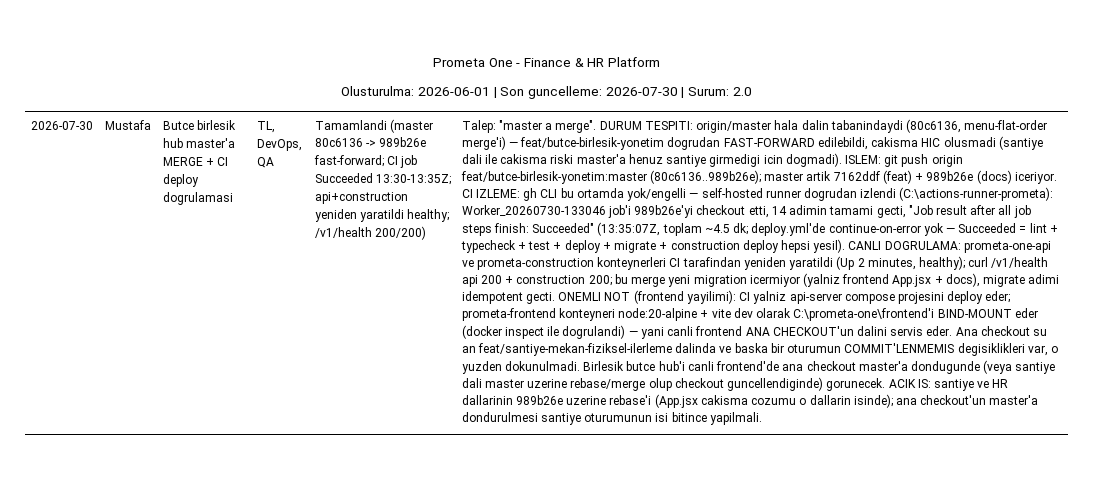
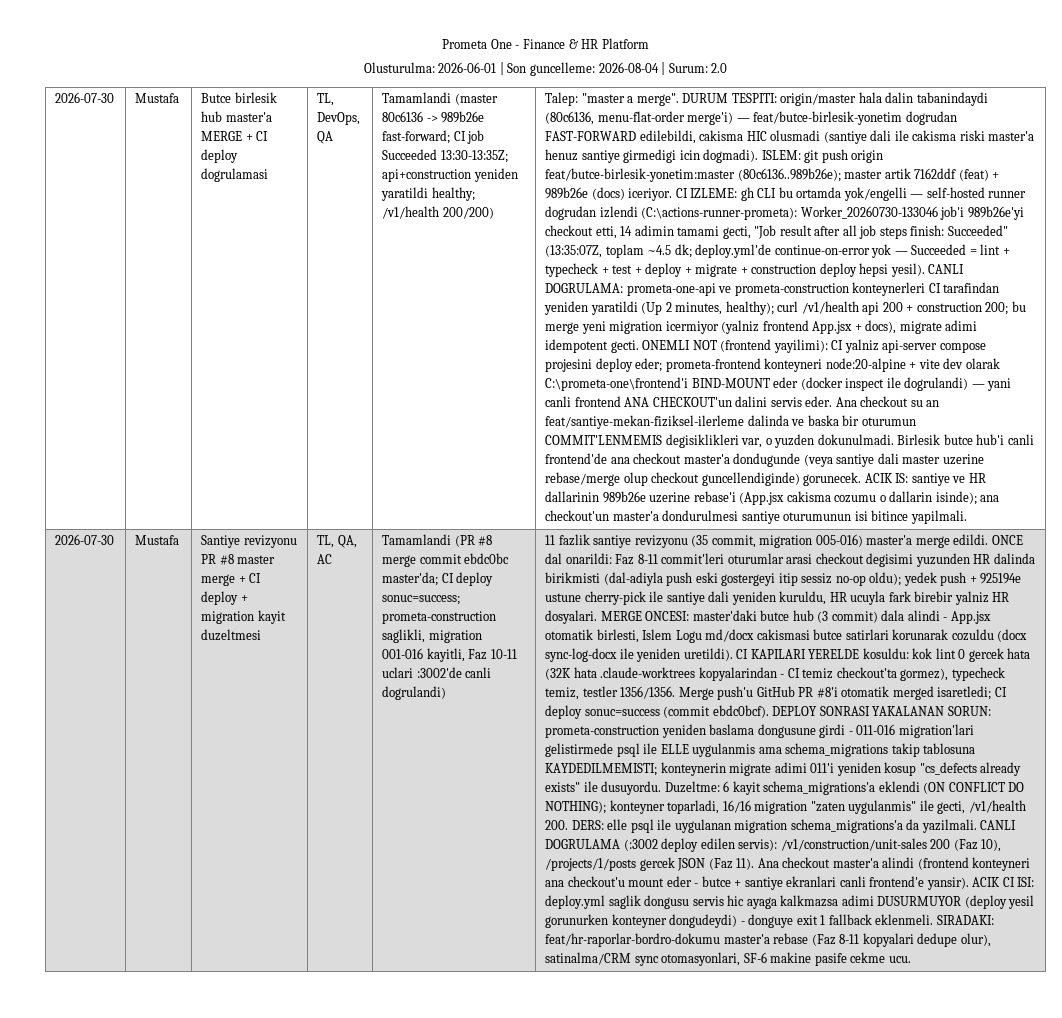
- Olusturulma: 2026-06-01 | Son guncelleme: 2026-07-30 | Surum: 2.0
+ Olusturulma: 2026-06-01 | Son guncelleme: 2026-08-04 | Surum: 2.0
+ 2026-07-30 | Mustafa | Santiye revizyonu PR #8 master merge + CI deploy + migration kayit duzeltmesi | TL, QA, AC | Tamamlandi (PR #8 merge commit ebdc0bc master'da; CI deploy sonuc=success; prometa-construction saglikli, migration 001-016 kayitli, Faz 10-11 uclari :3002'de canli dogrulandi) | 11 fazlik santiye revizyonu (35 commit, migration 005-016) master'a merge edildi. ONCE dal onarildi: Faz 8-11 commit'leri oturumlar arasi checkout degisimi yuzunden HR dalinda birikmisti (dal-adiyla push eski gostergeyi itip sessiz no-op oldu); yedek push + 925194e ustune cherry-pick ile santiye dali yeniden kuruldu, HR ucuyla fark birebir yalniz HR dosyalari. MERGE ONCESI: master'daki butce hub (3 commit) dala alindi - App.jsx otomatik birlesti, Islem Logu md/docx cakismasi butce satirlari korunarak cozuldu (docx sync-log-docx ile yeniden uretildi). CI KAPILARI YERELDE kosuldu: kok lint 0 gercek hata (32K hata .claude-worktrees kopyalarindan - CI temiz checkout'ta gormez), typecheck temiz, testler 1356/1356. Merge push'u GitHub PR #8'i otomatik merged isaretledi; CI deploy sonuc=success (commit ebdc0bcf). DEPLOY SONRASI YAKALANAN SORUN: prometa-construction yeniden baslama dongusune girdi - 011-016 migration'lari gelistirmede psql ile ELLE uygulanmis ama schema_migrations takip tablosuna KAYDEDILMEMISTI; konteynerin migrate adimi 011'i yeniden kosup "cs_defects already exists" ile dusuyordu. Duzeltme: 6 kayit schema_migrations'a eklendi (ON CONFLICT DO NOTHING); konteyner toparladi, 16/16 migration "zaten uygulanmis" ile gecti, /v1/health 200. DERS: elle psql ile uygulanan migration schema_migrations'a da yazilmali. CANLI DOGRULAMA (:3002 deploy edilen servis): /v1/construction/unit-sales 200 (Faz 10), /projects/1/posts gercek JSON (Faz 11). Ana checkout master'a alindi (frontend konteyneri ana checkout'u mount eder - butce + santiye ekranlari canli frontend'e yansir). ACIK CI ISI: deploy.yml saglik dongusu servis hic ayaga kalkmazsa adimi DUSURMUYOR (deploy yesil gorunurken konteyner dongudeydi) - donguye exit 1 fallback eklenmeli. SIRADAKI: feat/hr-raporlar-bordro-dokumu master'a rebase (Faz 8-11 kopyalari dedupe olur), satinalma/CRM sync otomasyonlari, SF-6 makine pasife cekme ucu.

